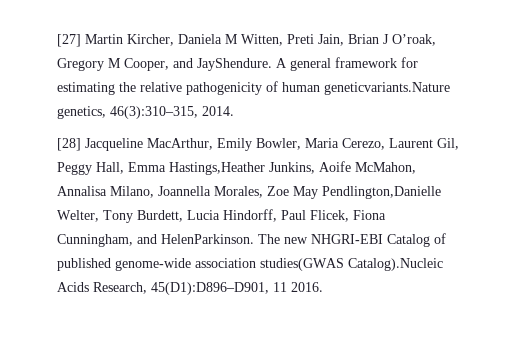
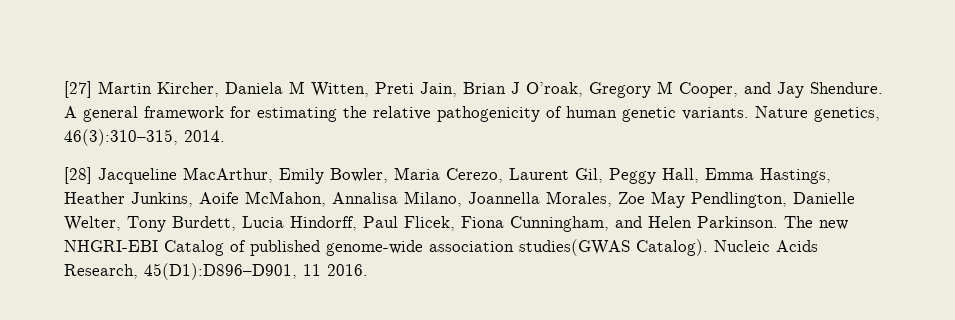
- [27] Martin Kircher, Daniela M Witten, Preti Jain, Brian J O’roak, Gregory M Cooper, and JayShendure.
+ [27] Martin Kircher, Daniela M Witten, Preti Jain, Brian J O’roak, Gregory M Cooper, and Jay Shendure.
- A general framework for estimating the relative pathogenicity of human geneticvariants.Nature genetics, 46(3):310–315, 2014.
+ A general framework for estimating the relative pathogenicity of human genetic variants. Nature genetics, 46(3):310–315, 2014.
- [28] Jacqueline MacArthur, Emily Bowler, Maria Cerezo, Laurent Gil, Peggy Hall, Emma Hastings,Heather Junkins, Aoife McMahon, Annalisa Milano, Joannella Morales, Zoe May Pendlington,Danielle Welter, Tony Burdett, Lucia Hindorff, Paul Flicek, Fiona Cunningham, and HelenParkinson.
+ [28] Jacqueline MacArthur, Emily Bowler, Maria Cerezo, Laurent Gil, Peggy Hall, Emma Hastings, Heather Junkins, Aoife McMahon, Annalisa Milano, Joannella Morales, Zoe May Pendlington, Danielle Welter, Tony Burdett, Lucia Hindorff, Paul Flicek, Fiona Cunningham, and Helen Parkinson.
- The new NHGRI-EBI Catalog of published genome-wide association studies(GWAS Catalog).Nucleic Acids Research, 45(D1):D896–D901, 11 2016.
+ The new NHGRI-EBI Catalog of published genome-wide association studies(GWAS Catalog). Nucleic Acids Research, 45(D1):D896–D901, 11 2016.

